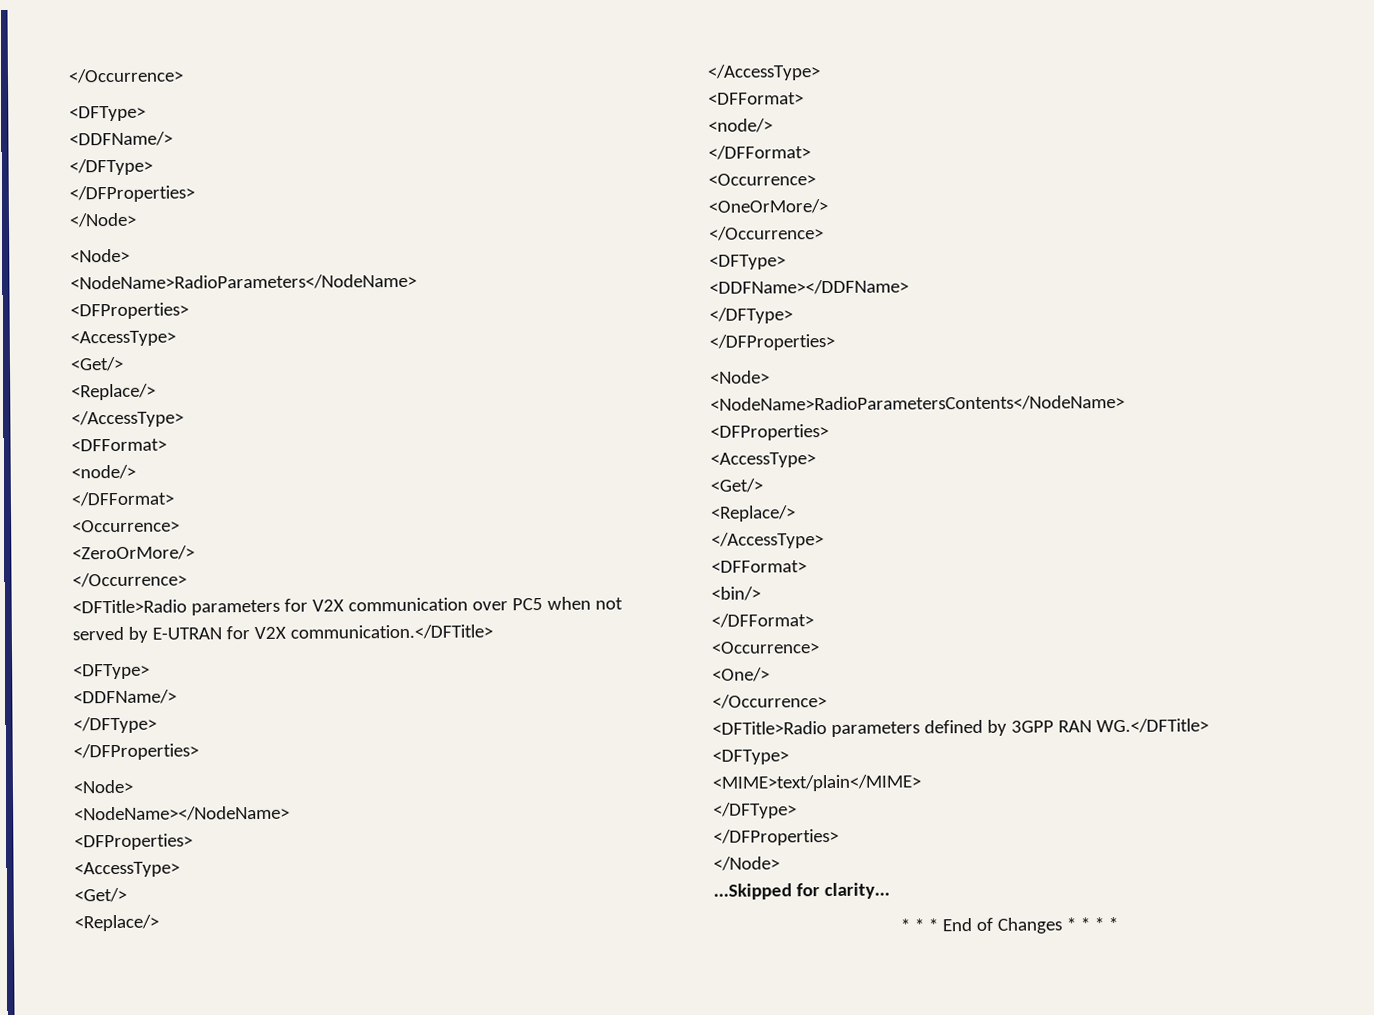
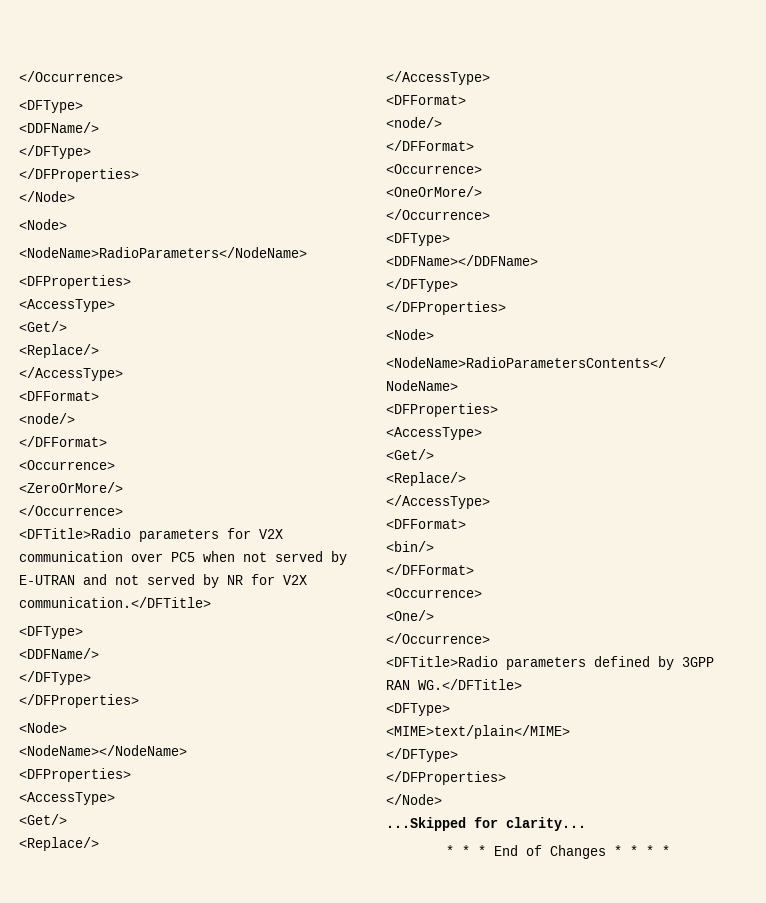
- <DFTitle>Radio parameters for V2X communication over PC5 when not served by E-UTRAN for V2X communication.</DFTitle>
+ <DFTitle>Radio parameters for V2X communication over PC5 when not served by E-UTRAN and not served by NR for V2X communication.</DFTitle>

